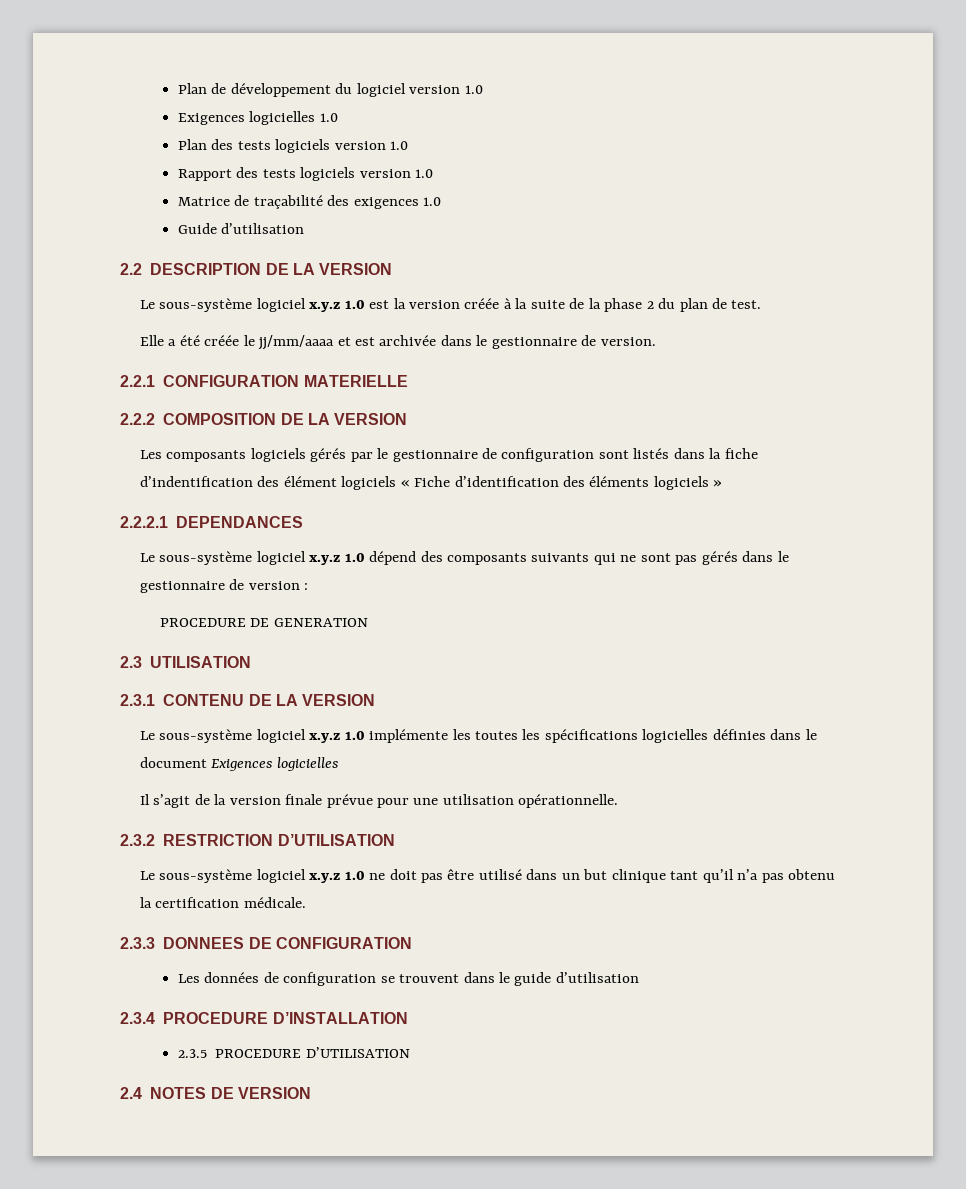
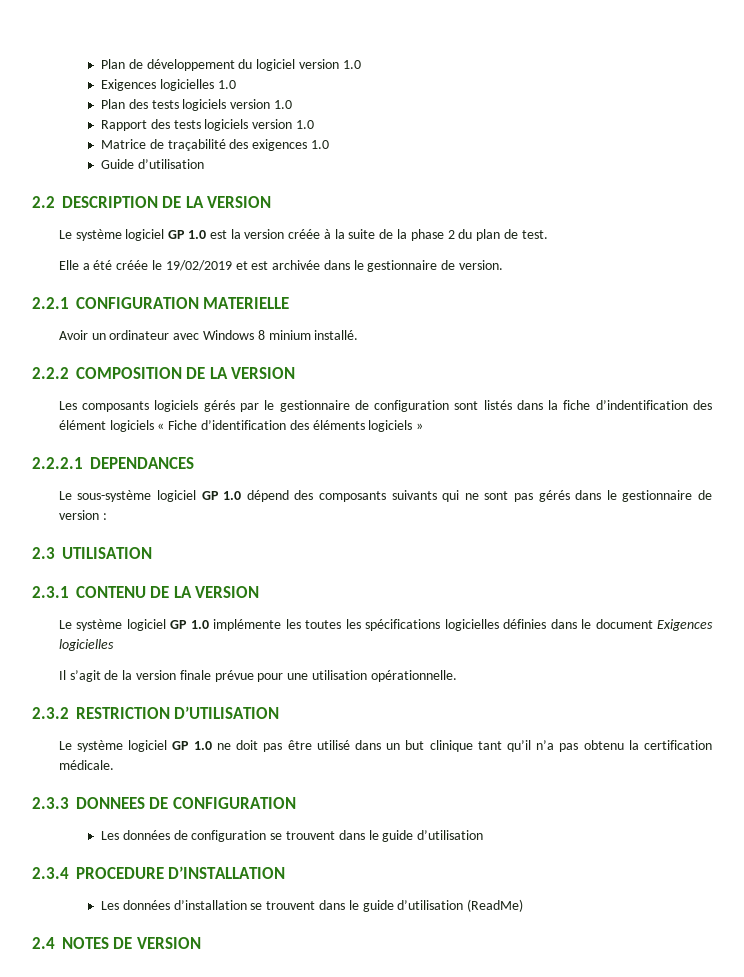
- Le sous-système logiciel x.y.z 1.0 est la version créée à la suite de la phase 2 du plan de test.
+ Le système logiciel GP 1.0 est la version créée à la suite de la phase 2 du plan de test.
- Elle a été créée le jj/mm/aaaa et est archivée dans le gestionnaire de version.
+ Elle a été créée le 19/02/2019 et est archivée dans le gestionnaire de version.
+ Avoir un ordinateur avec Windows 8 minium installé.
- Le sous-système logiciel x.y.z 1.0 dépend des composants suivants qui ne sont pas gérés dans le gestionnaire de version :
+ Le sous-système logiciel GP 1.0 dépend des composants suivants qui ne sont pas gérés dans le gestionnaire de version :
- PROCEDURE DE GENERATION
- Le sous-système logiciel x.y.z 1.0 implémente les toutes les spécifications logicielles définies dans le document Exigences logicielles
+ Le système logiciel GP 1.0 implémente les toutes les spécifications logicielles définies dans le document Exigences logicielles
- Le sous-système logiciel x.y.z 1.0 ne doit pas être utilisé dans un but clinique tant qu’il n’a pas obtenu la certification médicale.
+ Le système logiciel GP 1.0 ne doit pas être utilisé dans un but clinique tant qu’il n’a pas obtenu la certification médicale.
- 2.3.5 PROCEDURE D’UTILISATION
+ Les données d’installation se trouvent dans le guide d’utilisation (ReadMe)

